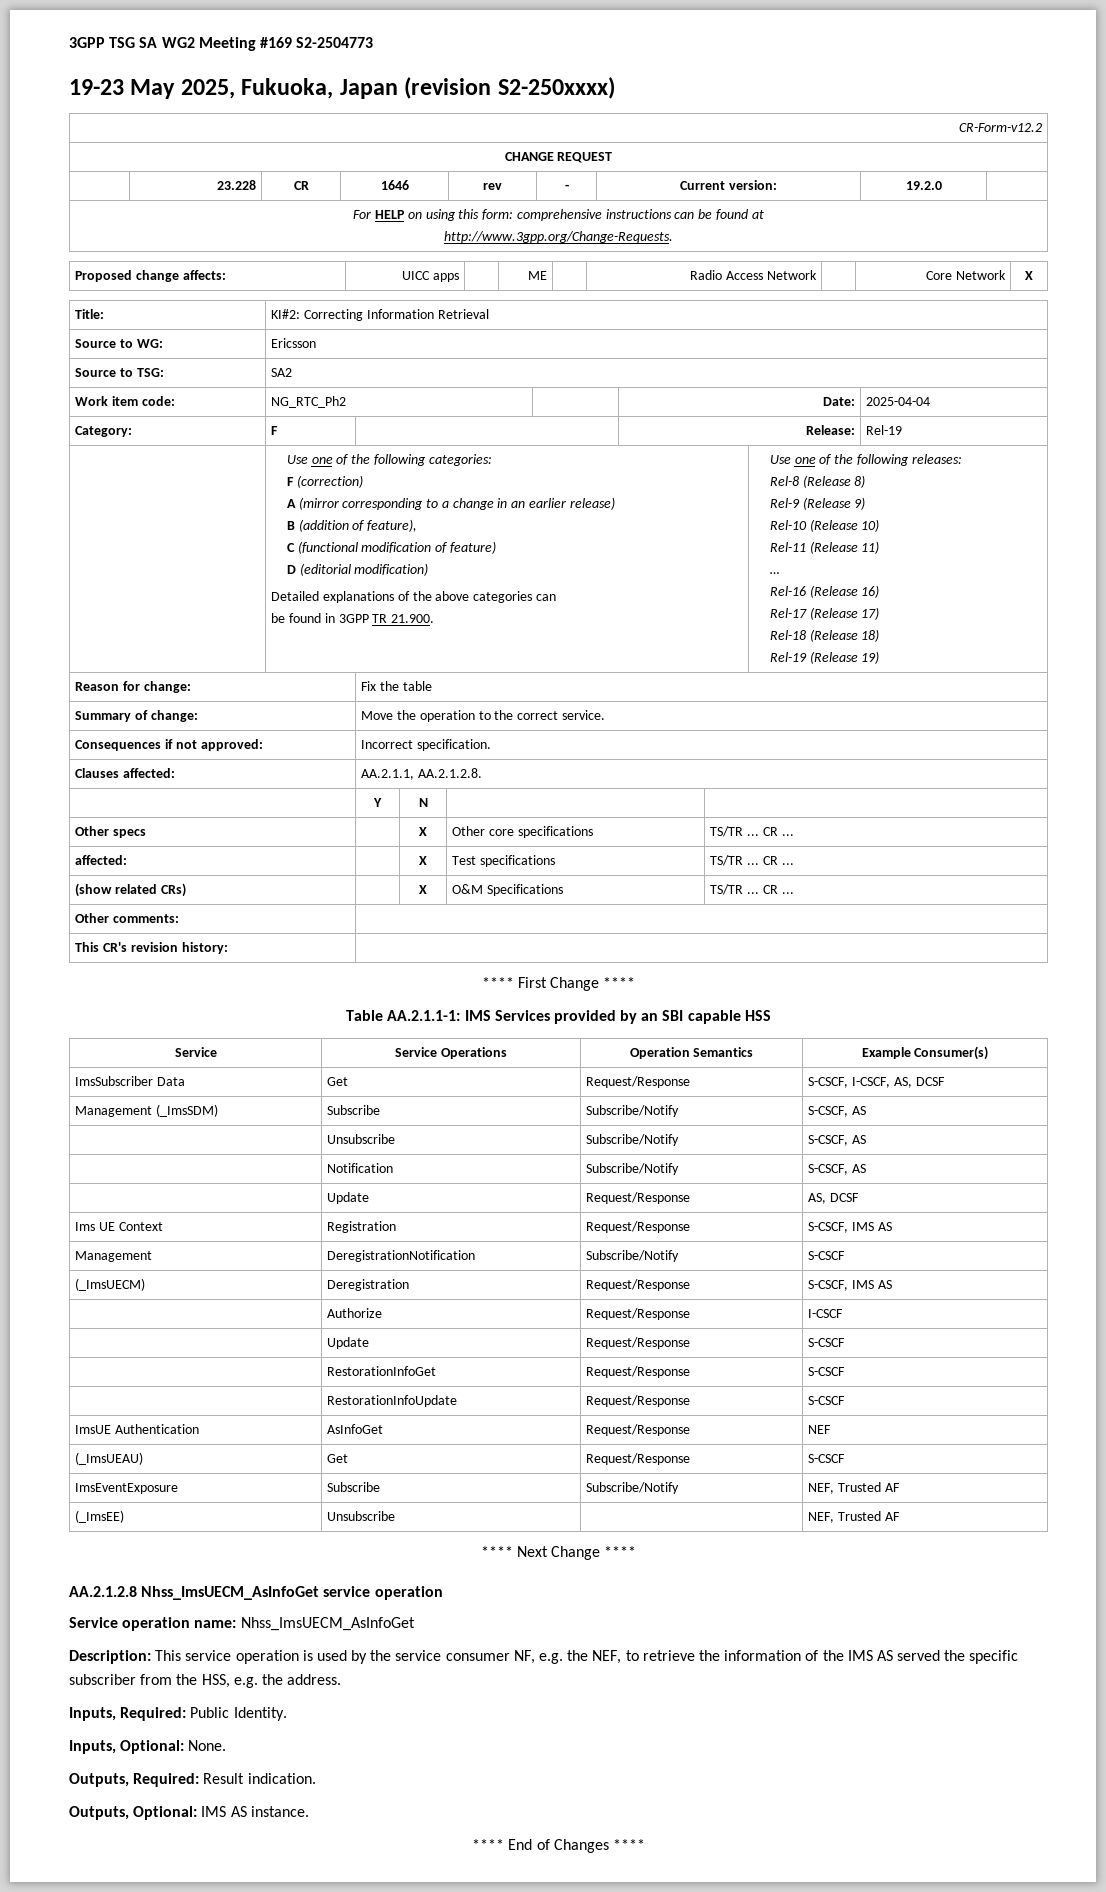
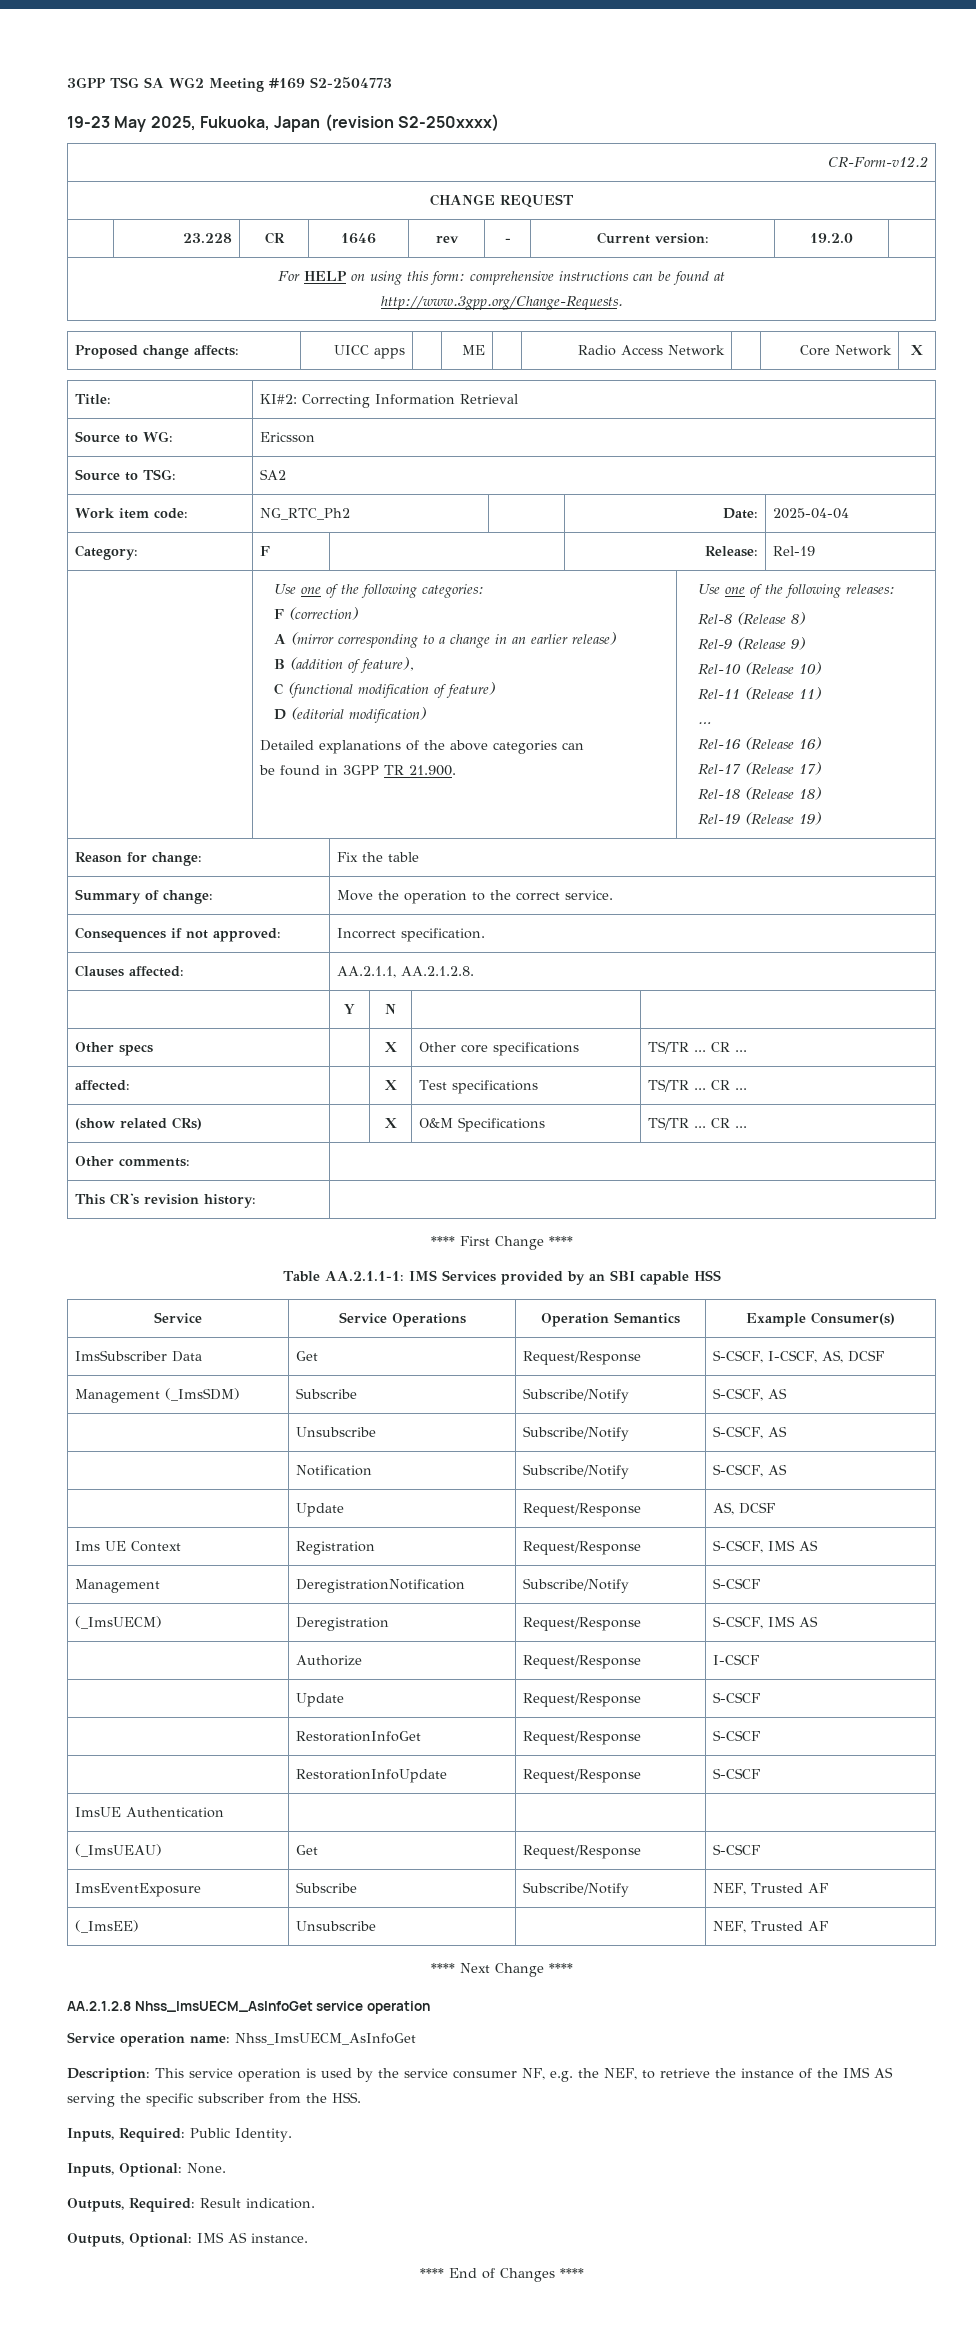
- ImsUE Authentication | AsInfoGet | Request/Response | NEF
+ ImsUE Authentication | | |
- Description: This service operation is used by the service consumer NF, e.g. the NEF, to retrieve the information of the IMS AS served the specific subscriber from the HSS, e.g. the address.
+ Description: This service operation is used by the service consumer NF, e.g. the NEF, to retrieve the instance of the IMS AS serving the specific subscriber from the HSS.

